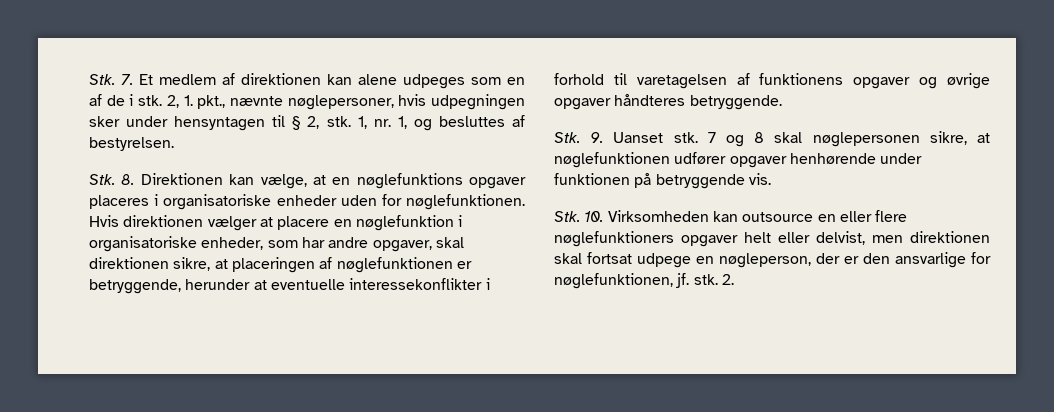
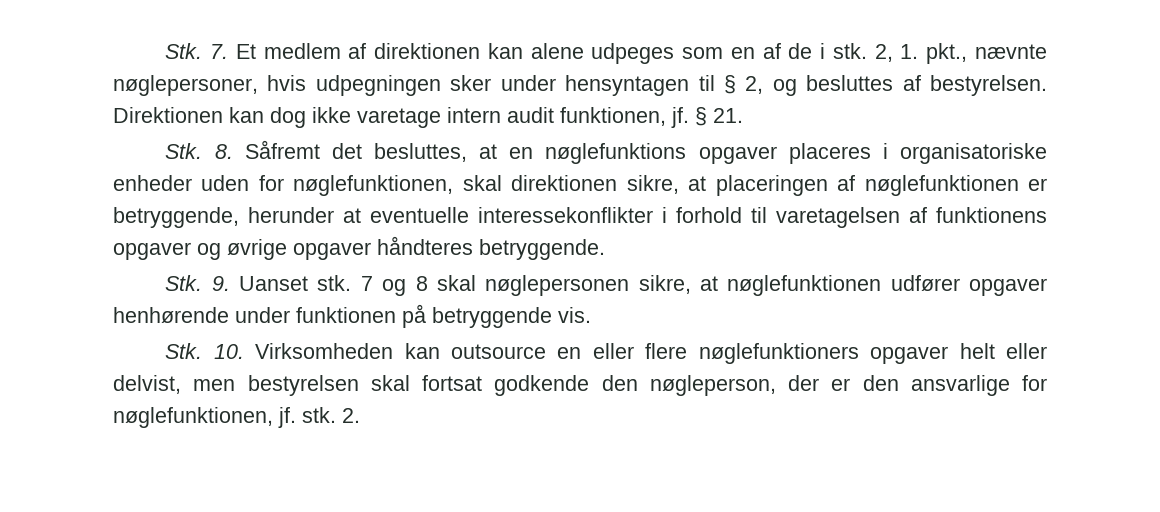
- 2, 1. pkt., nævnte nøglepersoner, hvis udpegningen sker under hensyntagen til § 2, stk. 1, nr. 1, og besluttes af bestyrelsen.
+ 2, 1. pkt., nævnte nøglepersoner, hvis udpegningen sker under hensyntagen til § 2, og besluttes af bestyrelsen. Direktionen kan dog ikke varetage intern audit funktionen, jf. § 21.
- Stk. 8. Direktionen kan vælge, at en nøglefunktions opgaver placeres i organisatoriske enheder uden for nøglefunktionen. Hvis direktionen vælger at placere en nøglefunktion i organisatoriske enheder, som har andre opgaver, skal direktionen sikre, at placeringen af nøglefunktionen er betryggende, herunder at eventuelle interessekonflikter i forhold til varetagelsen af funktionens opgaver og øvrige opgaver håndteres betryggende.
+ Stk. 8. Såfremt det besluttes, at en nøglefunktions opgaver placeres i organisatoriske enheder uden for nøglefunktionen, skal direktionen sikre, at placeringen af nøglefunktionen er betryggende, herunder at eventuelle interessekonflikter i forhold til varetagelsen af funktionens opgaver og øvrige opgaver håndteres betryggende.
- Stk. 10. Virksomheden kan outsource en eller flere nøglefunktioners opgaver helt eller delvist, men direktionen skal fortsat udpege en nøgleperson, der er den ansvarlige for nøglefunktionen, jf. stk.
+ Stk. 10. Virksomheden kan outsource en eller flere nøglefunktioners opgaver helt eller delvist, men bestyrelsen skal fortsat godkende den nøgleperson, der er den ansvarlige for nøglefunktionen, jf. stk.

